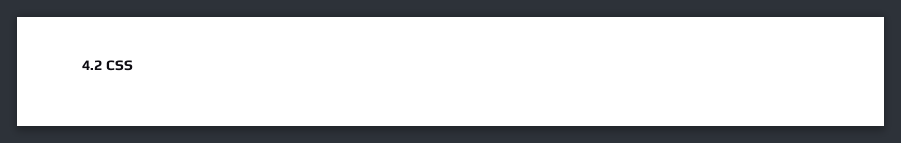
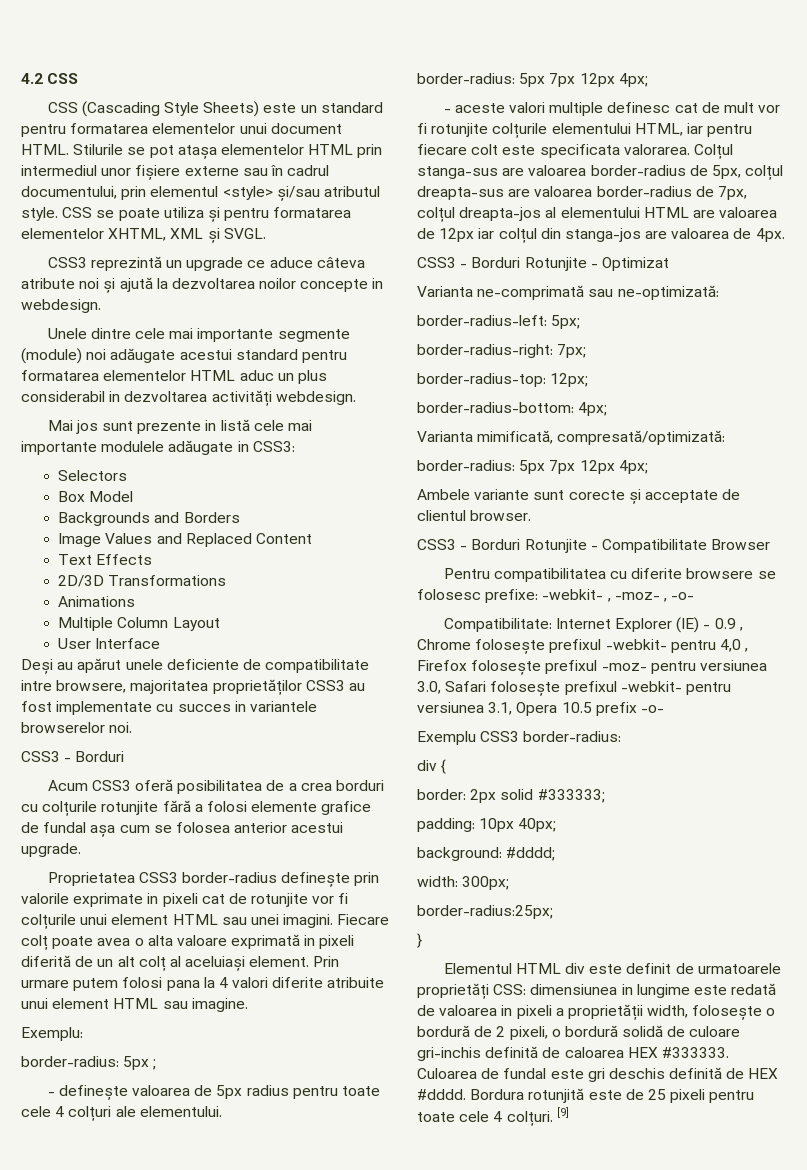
+ CSS (Cascading Style Sheets) este un standard pentru formatarea elementelor unui document HTML. Stilurile se pot atașa elementelor HTML prin intermediul unor fișiere externe sau în cadrul documentului, prin elementul <style> și/sau atributul style. CSS se poate utiliza și pentru formatarea elementelor XHTML, XML și SVGL.
+ CSS3 reprezintă un upgrade ce aduce câteva atribute noi și ajută la dezvoltarea noilor concepte in webdesign.
+ Unele dintre cele mai importante segmente (module) noi adăugate acestui standard pentru formatarea elementelor HTML aduc un plus considerabil in dezvoltarea activități webdesign.
+ Mai jos sunt prezente in listă cele mai importante modulele adăugate in CSS3:
+ Selectors
+ Box Model
+ Backgrounds and Borders
+ Image Values and Replaced Content
+ Text Effects
+ 2D/3D Transformations
+ Animations
+ Multiple Column Layout
+ User Interface
+ Deși au apărut unele deficiente de compatibilitate intre browsere, majoritatea proprietăților CSS3 au fost implementate cu succes in variantele browserelor noi.
+ CSS3 - Borduri
+ Acum CSS3 oferă posibilitatea de a crea borduri cu colțurile rotunjite fără a folosi elemente grafice de fundal așa cum se folosea anterior acestui upgrade.
+ Proprietatea CSS3 border-radius definește prin valorile exprimate in pixeli cat de rotunjite vor fi colțurile unui element HTML sau unei imagini. Fiecare colț poate avea o alta valoare exprimată in pixeli diferită de un alt colț al aceluiași element. Prin urmare putem folosi pana la 4 valori diferite atribuite unui element HTML sau imagine.
+ Exemplu:
+ border-radius: 5px ;
+ - definește valoarea de 5px radius pentru toate cele 4 colțuri ale elementului.
+ border-radius: 5px 7px 12px 4px;
+ - aceste valori multiple definesc cat de mult vor fi rotunjite colțurile elementului HTML, iar pentru fiecare colt este specificata valorarea. Colțul stanga-sus are valoarea border-radius de 5px, colțul dreapta-sus are valoarea border-radius de 7px, colțul dreapta-jos al elementului HTML are valoarea de 12px iar colțul din stanga-jos are valoarea de 4px.
+ CSS3 - Borduri Rotunjite - Optimizat
+ Varianta ne-comprimată sau ne-optimizată:
+ border-radius-left: 5px;
+ border-radius-right: 7px;
+ border-radius-top: 12px;
+ border-radius-bottom: 4px;
+ Varianta mimificată, compresată/optimizată:
+ border-radius: 5px 7px 12px 4px;
+ Ambele variante sunt corecte și acceptate de clientul browser.
+ CSS3 - Borduri Rotunjite - Compatibilitate Browser
+ Pentru compatibilitatea cu diferite browsere se folosesc prefixe: -webkit- , -moz- , -o-
+ Compatibilitate: Internet Explorer (IE) - 0.9 , Chrome folosește prefixul -webkit- pentru 4,0 , Firefox folosește prefixul -moz- pentru versiunea 3.0, Safari folosește prefixul -webkit- pentru versiunea 3.1, Opera 10.5 prefix -o-
+ Exemplu CSS3 border-radius:
+ div {
+ border: 2px solid #333333;
+ padding: 10px 40px;
+ background: #dddd;
+ width: 300px;
+ border-radius:25px;
+ }
+ Elementul HTML div este definit de urmatoarele proprietăți CSS: dimensiunea in lungime este redată de valoarea in pixeli a proprietății width, folosește o bordură de 2 pixeli, o bordură solidă de culoare gri-inchis definită de caloarea HEX #333333. Culoarea de fundal este gri deschis definită de HEX #dddd. Bordura rotunjită este de 25 pixeli pentru toate cele 4 colțuri. [9]

